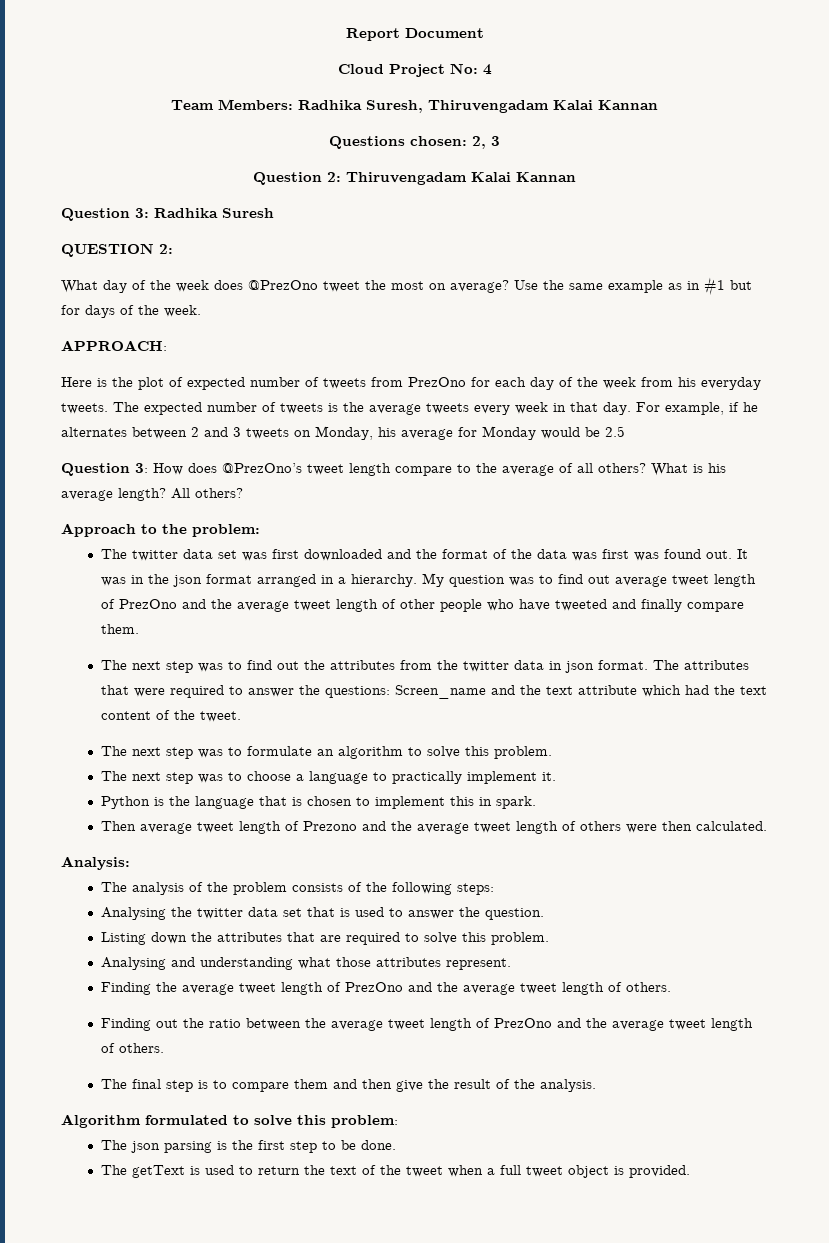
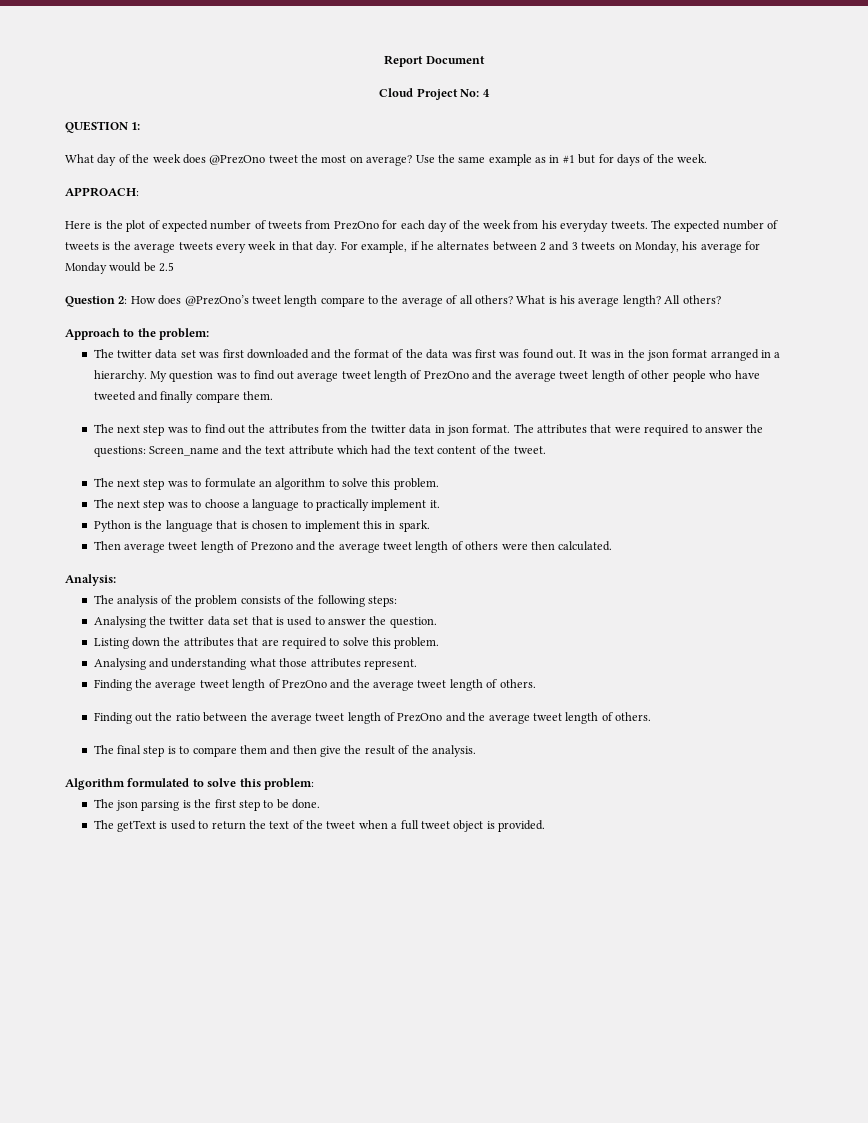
- Team Members: Radhika Suresh, Thiruvengadam Kalai Kannan
- Questions chosen: 2, 3
- Question 2: Thiruvengadam Kalai Kannan
- Question 3: Radhika Suresh
- QUESTION 2:
+ QUESTION 1:
- Question 3: How does @PrezOno’s tweet length compare to the average of all others?
+ Question 2: How does @PrezOno’s tweet length compare to the average of all others?

